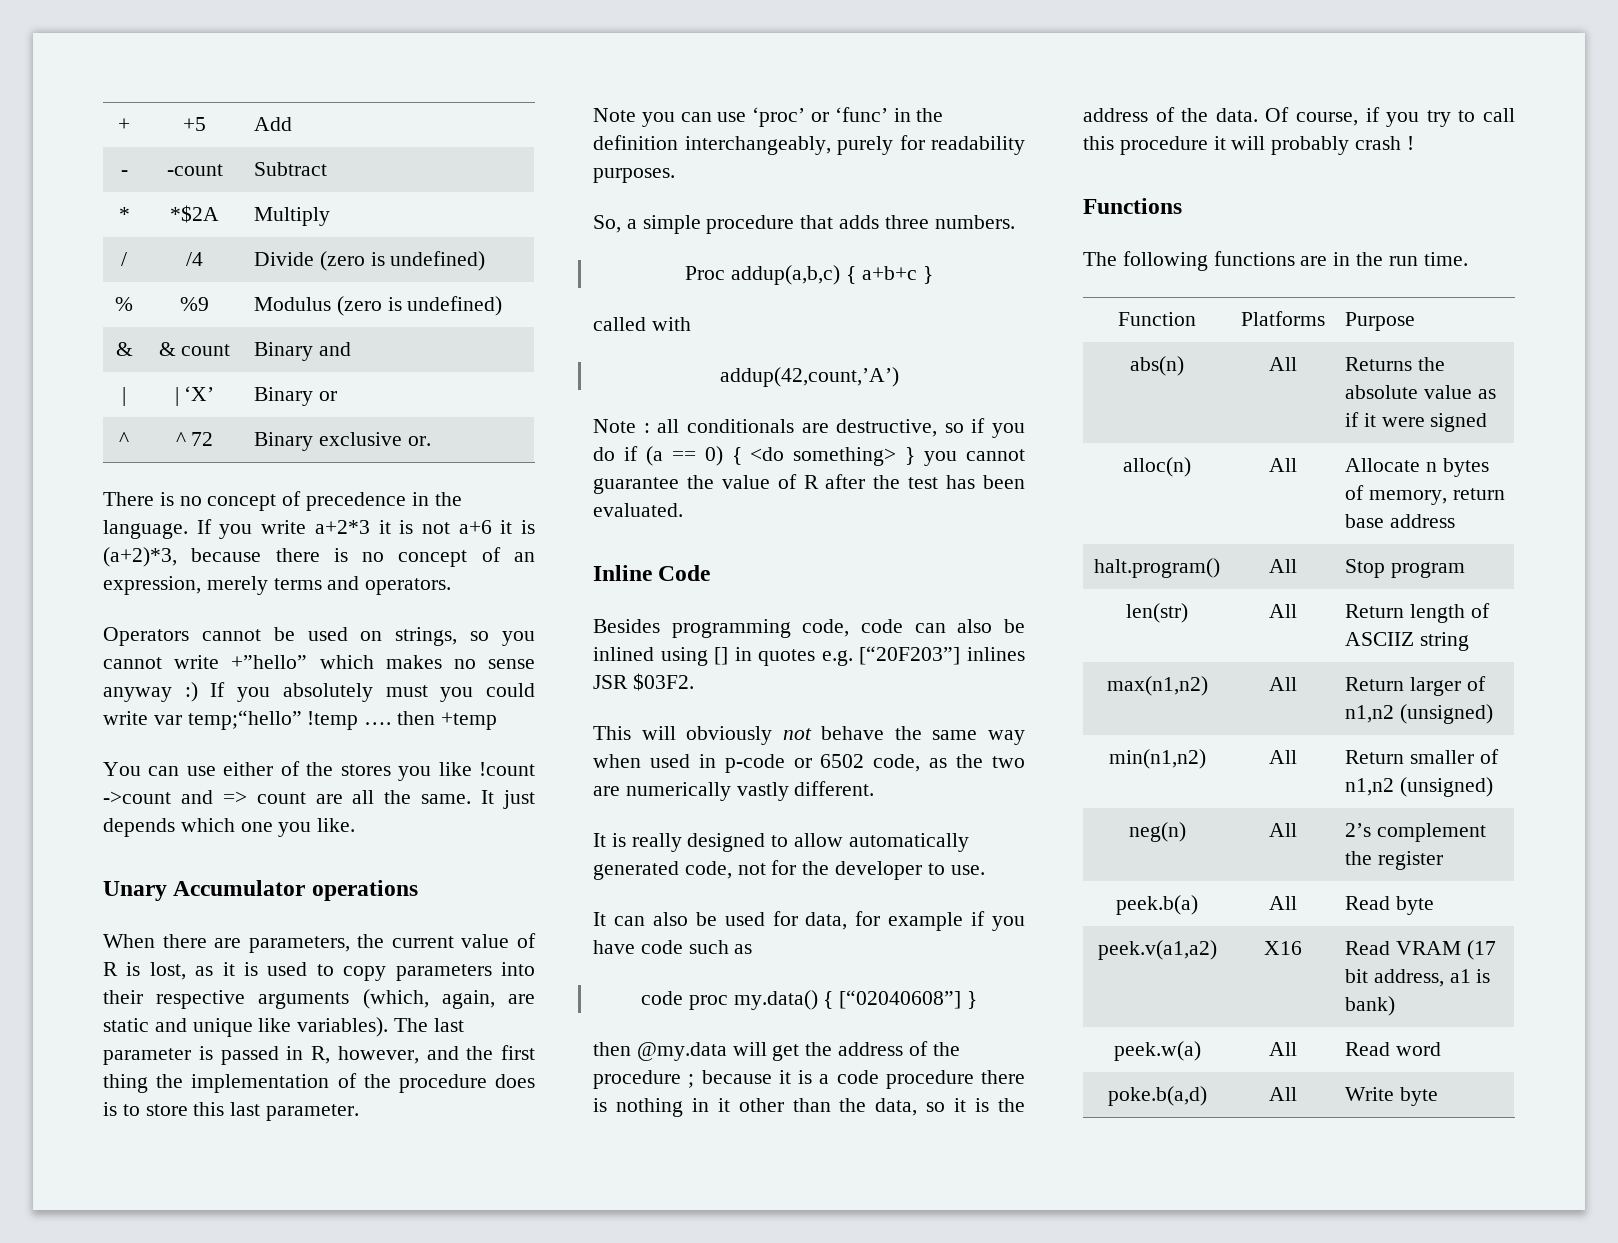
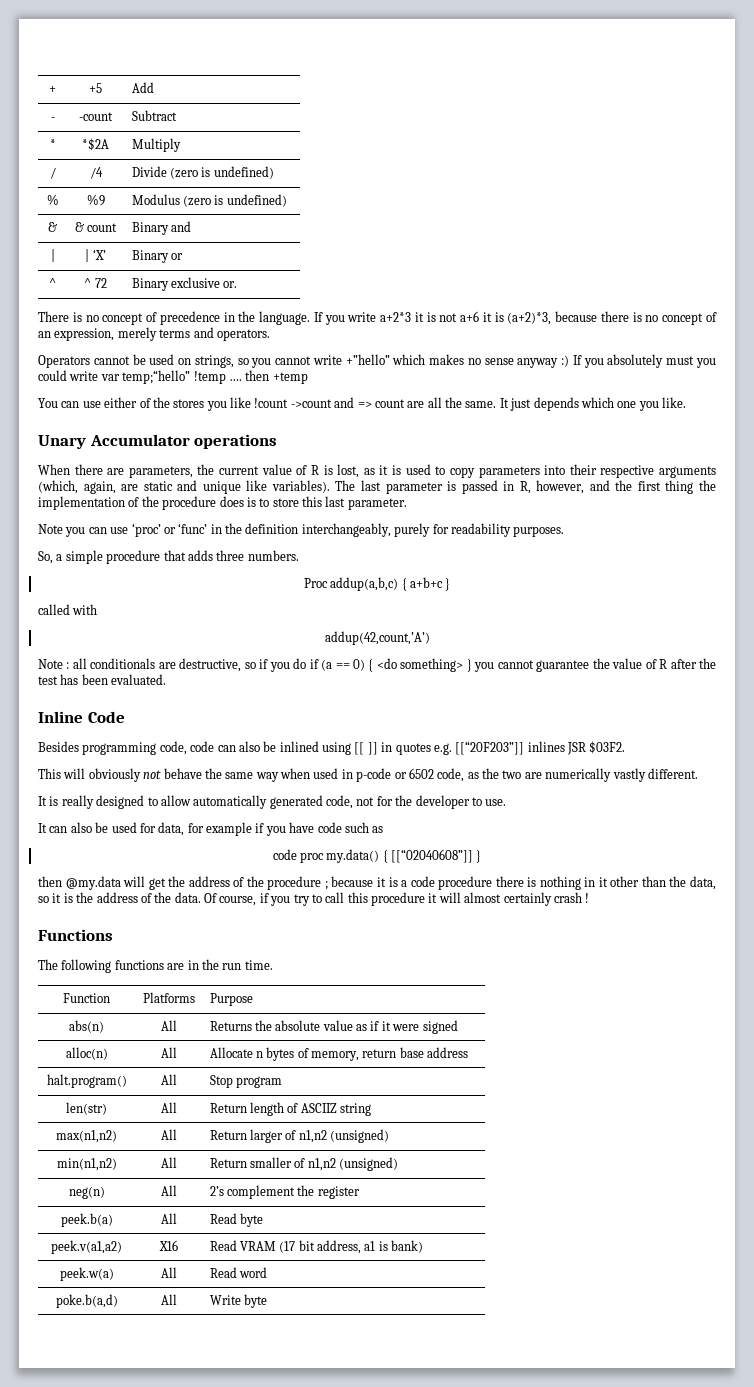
- Besides programming code, code can also be inlined using [] in quotes e.g. [“20F203”] inlines JSR $03F2.
+ Besides programming code, code can also be inlined using [[ ]] in quotes e.g. [[“20F203”]] inlines JSR $03F2.
- code proc my.data() { [“02040608”] }
+ code proc my.data() { [[“02040608”]] }
- Of course, if you try to call this procedure it will probably crash !
+ Of course, if you try to call this procedure it will almost certainly crash !

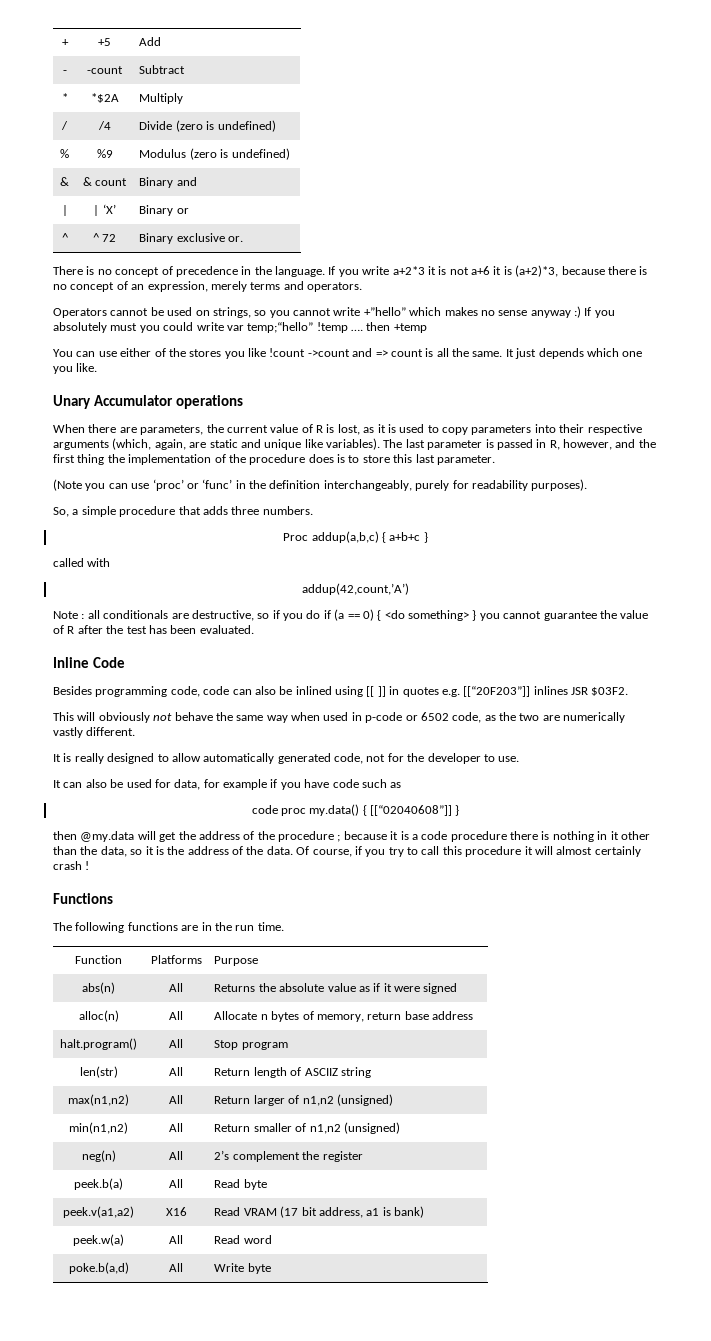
- You can use either of the stores you like !count ->count and => count are all the same.
+ You can use either of the stores you like !count ->count and => count is all the same.
- Note you can use ‘proc’ or ‘func’ in the definition interchangeably, purely for readability purposes.
+ (Note you can use ‘proc’ or ‘func’ in the definition interchangeably, purely for readability purposes).

